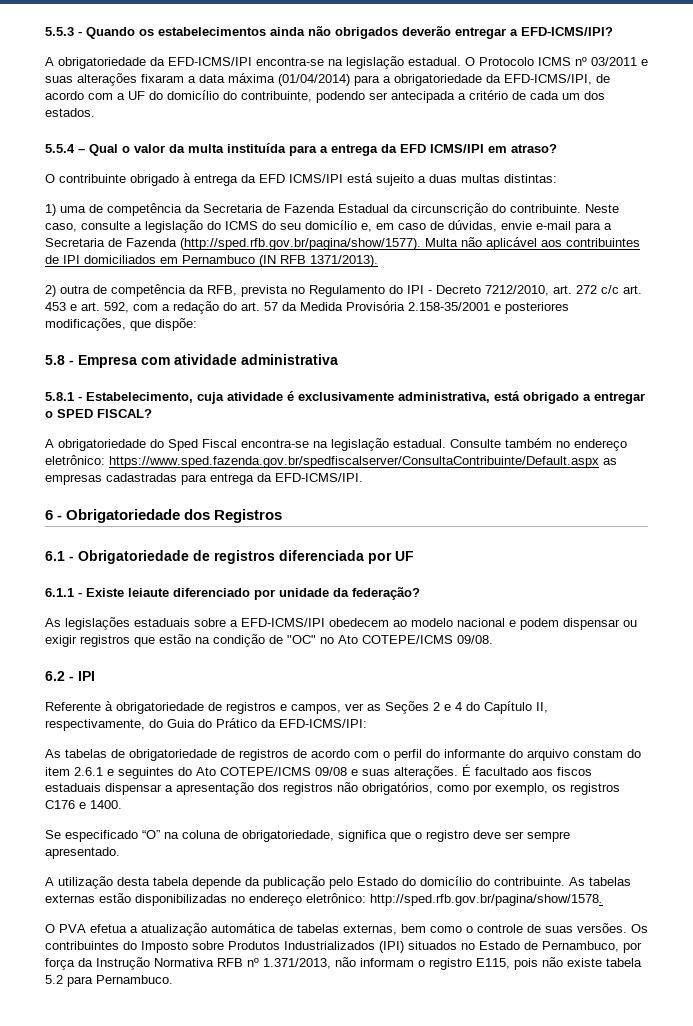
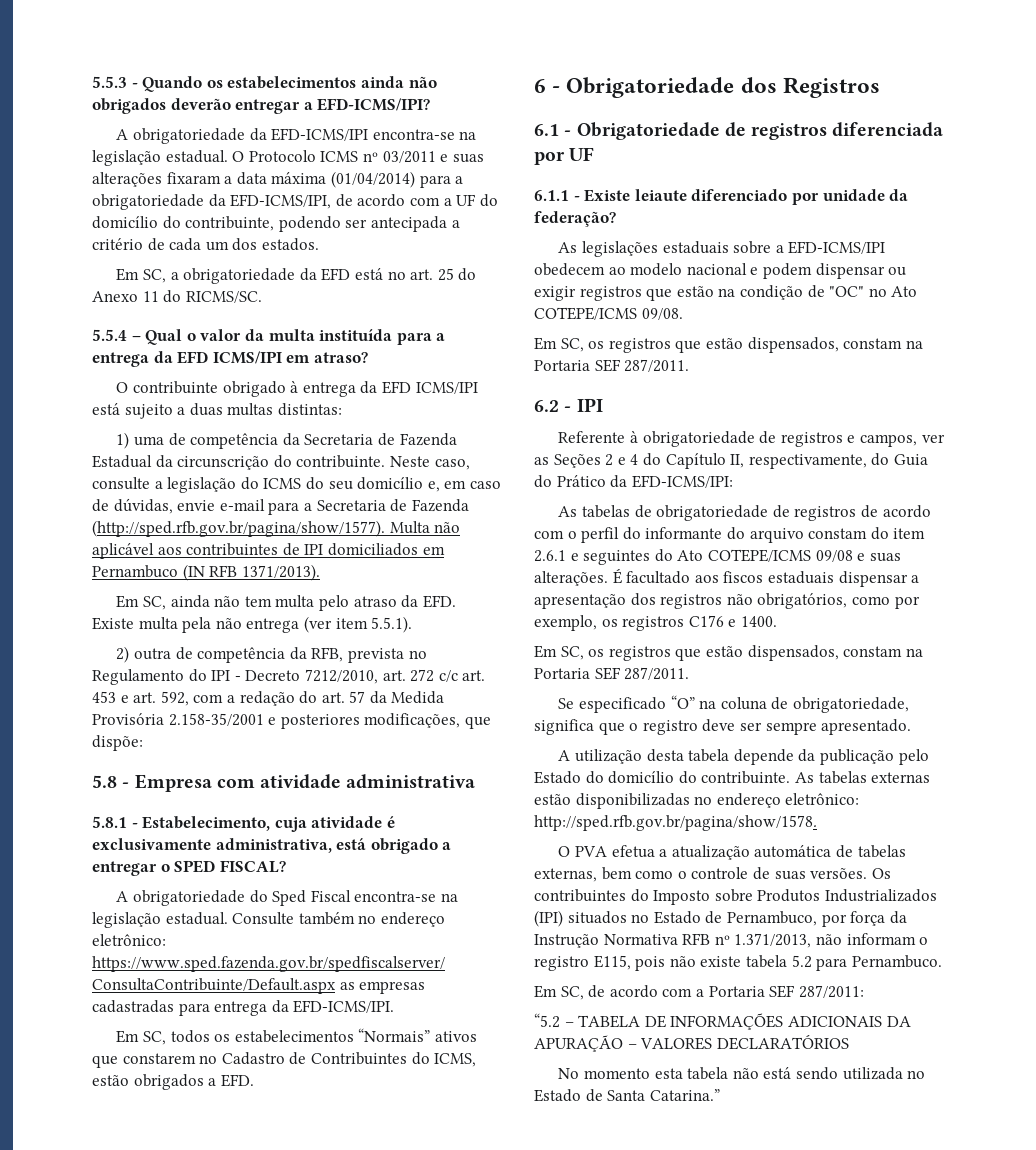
+ Em SC, a obrigatoriedade da EFD está no art. 25 do Anexo 11 do RICMS/SC.
+ Em SC, ainda não tem multa pelo atraso da EFD. Existe multa pela não entrega (ver item 5.5.1).
+ Em SC, todos os estabelecimentos “Normais” ativos que constarem no Cadastro de Contribuintes do ICMS, estão obrigados a EFD.
  As legislações estaduais sobre a EFD-ICMS/IPI obedecem ao modelo nacional e podem dispensar ou exigir registros que estão na condição de "OC" no Ato COTEPE/ICMS 09/08.
+ Em SC, os registros que estão dispensados, constam na Portaria SEF 287/2011.
  É facultado aos fiscos estaduais dispensar a apresentação dos registros não obrigatórios, como por exemplo, os registros C176 e 1400.
+ Em SC, os registros que estão dispensados, constam na Portaria SEF 287/2011.
+ Em SC, de acordo com a Portaria SEF 287/2011:
+ “5.2 – TABELA DE INFORMAÇÕES ADICIONAIS DA APURAÇÃO – VALORES DECLARATÓRIOS
+ No momento esta tabela não está sendo utilizada no Estado de Santa Catarina.”

